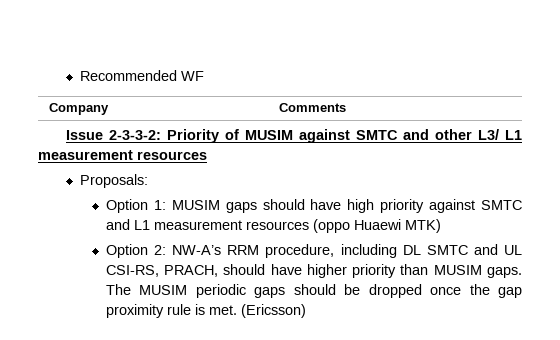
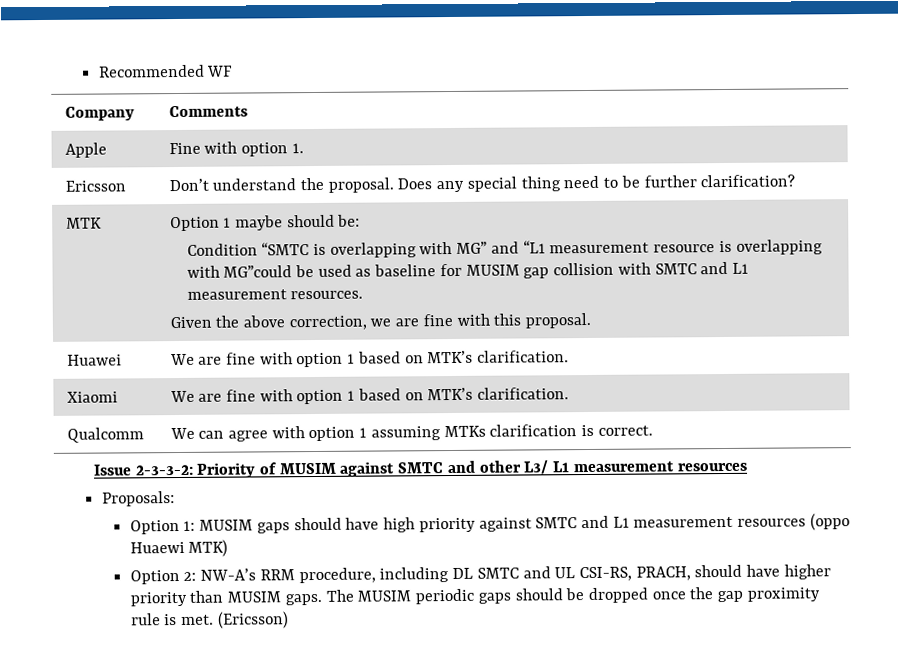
+ Apple | Fine with option 1.
+ Ericsson | Don’t understand the proposal. Does any special thing need to be further clarification?
+ MTK | Option 1 maybe should be:
+ Condition “SMTC is overlapping with MG” and “L1 measurement resource is overlapping with MG”could be used as baseline for MUSIM gap collision with SMTC and L1 measurement resources.
+ Given the above correction, we are fine with this proposal.
+ Huawei | We are fine with option 1 based on MTK’s clarification.
+ Xiaomi | We are fine with option 1 based on MTK’s clarification.
+ Qualcomm | We can agree with option 1 assuming MTKs clarification is correct.

